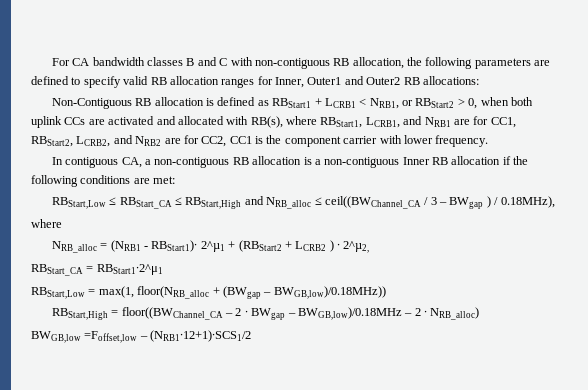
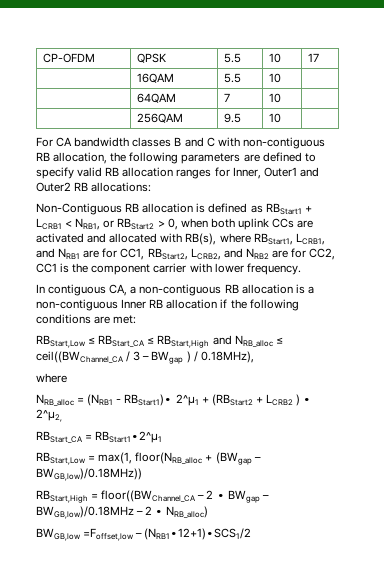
+ CP-OFDM | QPSK | 5.5 | 10 | 17
+ | 16QAM | 5.5 | 10 |
+ | 64QAM | 7 | 10 |
+ | 256QAM | 9.5 | 10 |

